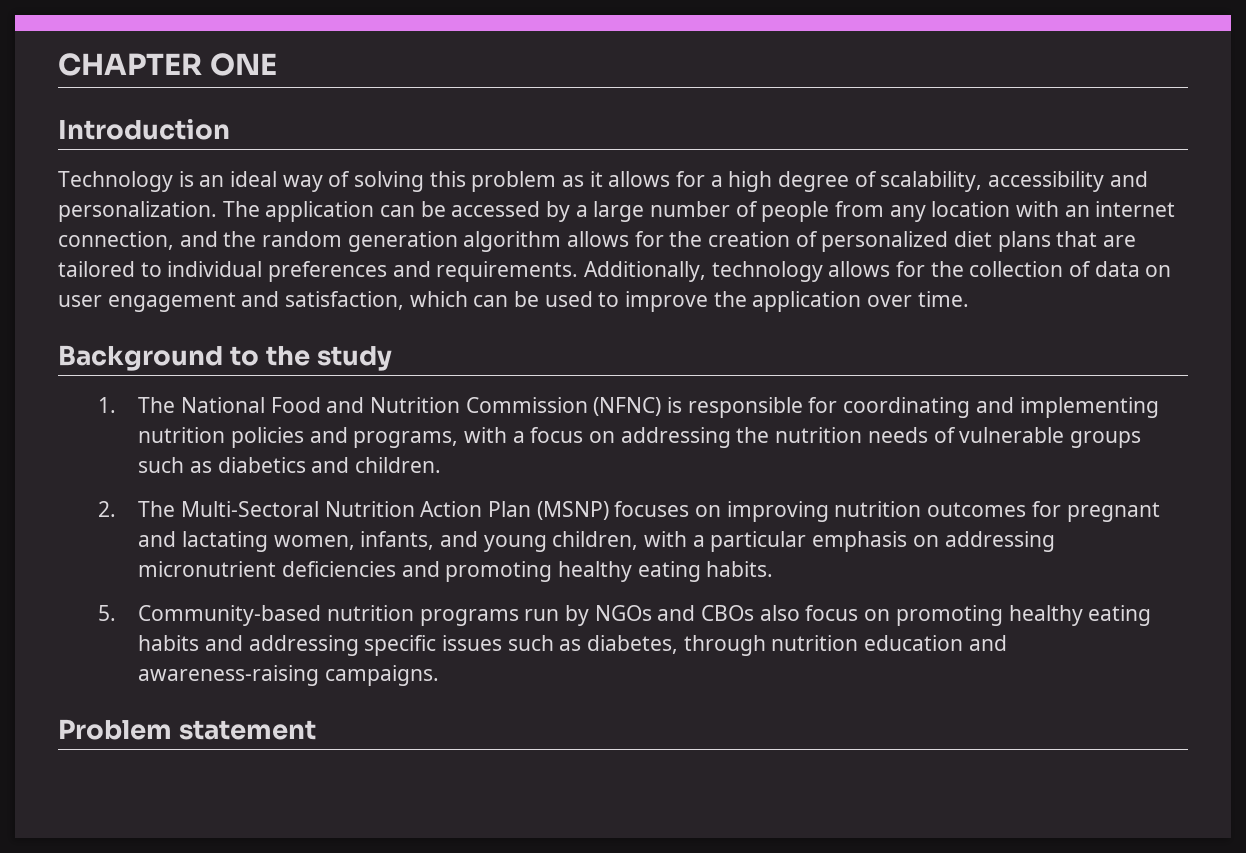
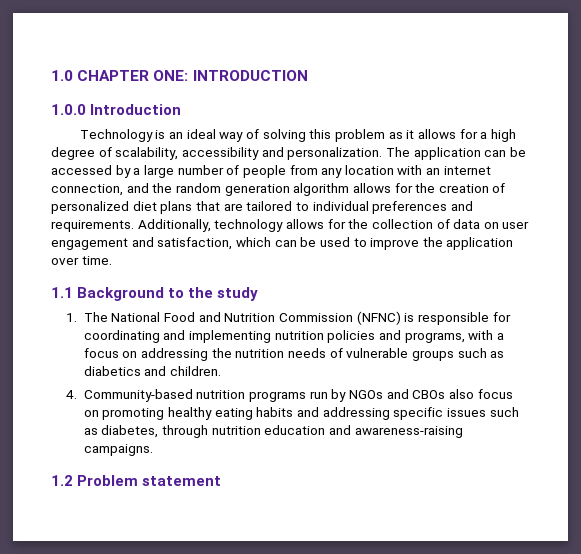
- CHAPTER ONE
- Introduction
+ 1.0 CHAPTER ONE: INTRODUCTION
+ 1.0.0 Introduction
- Background to the study
+ 1.1 Background to the study
- 2. The Multi-Sectoral Nutrition Action Plan (MSNP) focuses on improving nutrition outcomes for pregnant and lactating women, infants, and young children, with a particular emphasis on addressing micronutrient deficiencies and promoting healthy eating habits.
- 5. Community-based nutrition programs run by NGOs and CBOs also focus on promoting healthy eating habits and addressing specific issues such as diabetes, through nutrition education and awareness-raising campaigns.
+ 4. Community-based nutrition programs run by NGOs and CBOs also focus on promoting healthy eating habits and addressing specific issues such as diabetes, through nutrition education and awareness-raising campaigns.
- Problem statement
+ 1.2 Problem statement

